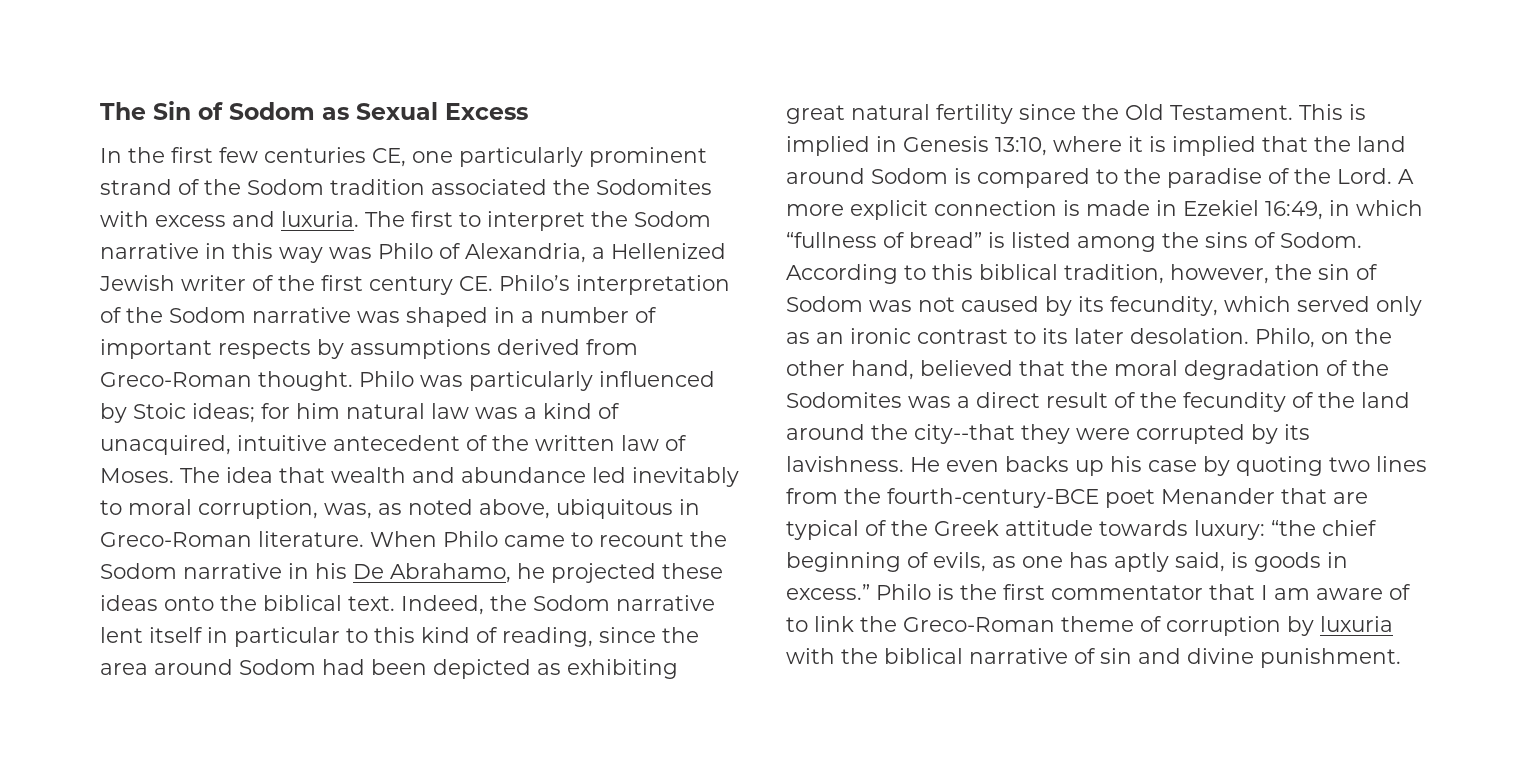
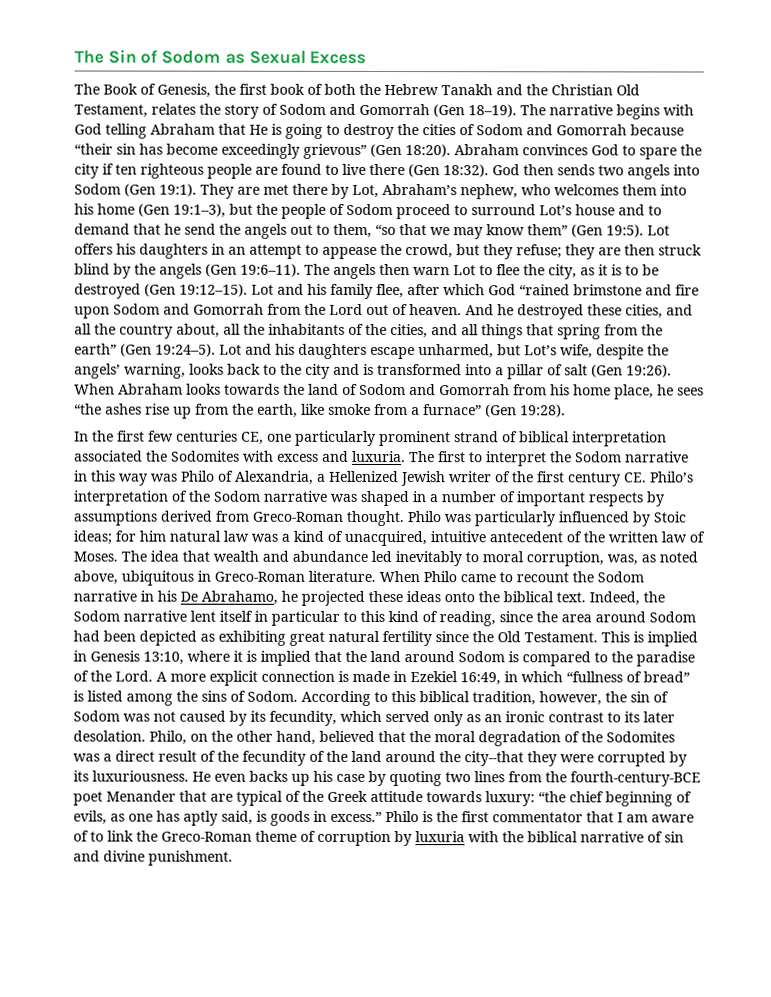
+ The Book of Genesis, the first book of both the Hebrew Tanakh and the Christian Old Testament, relates the story of Sodom and Gomorrah (Gen 18–19). The narrative begins with God telling Abraham that He is going to destroy the cities of Sodom and Gomorrah because “their sin has become exceedingly grievous” (Gen 18:20). Abraham convinces God to spare the city if ten righteous people are found to live there (Gen 18:32). God then sends two angels into Sodom (Gen 19:1). They are met there by Lot, Abraham’s nephew, who welcomes them into his home (Gen 19:1–3), but the people of Sodom proceed to surround Lot’s house and to demand that he send the angels out to them, “so that we may know them” (Gen 19:5). Lot offers his daughters in an attempt to appease the crowd, but they refuse; they are then struck blind by the angels (Gen 19:6–11). The angels then warn Lot to flee the city, as it is to be destroyed (Gen 19:12–15). Lot and his family flee, after which God “rained brimstone and fire upon Sodom and Gomorrah from the Lord out of heaven. And he destroyed these cities, and all the country about, all the inhabitants of the cities, and all things that spring from the earth” (Gen 19:24–5). Lot and his daughters escape unharmed, but Lot’s wife, despite the angels’ warning, looks back to the city and is transformed into a pillar of salt (Gen 19:26). When Abraham looks towards the land of Sodom and Gomorrah from his home place, he sees “the ashes rise up from the earth, like smoke from a furnace” (Gen 19:28).
- In the first few centuries CE, one particularly prominent strand of the Sodom tradition associated the Sodomites with excess and luxuria.
+ In the first few centuries CE, one particularly prominent strand of biblical interpretation associated the Sodomites with excess and luxuria.
- Philo, on the other hand, believed that the moral degradation of the Sodomites was a direct result of the fecundity of the land around the city--that they were corrupted by its lavishness.
+ Philo, on the other hand, believed that the moral degradation of the Sodomites was a direct result of the fecundity of the land around the city--that they were corrupted by its luxuriousness.

